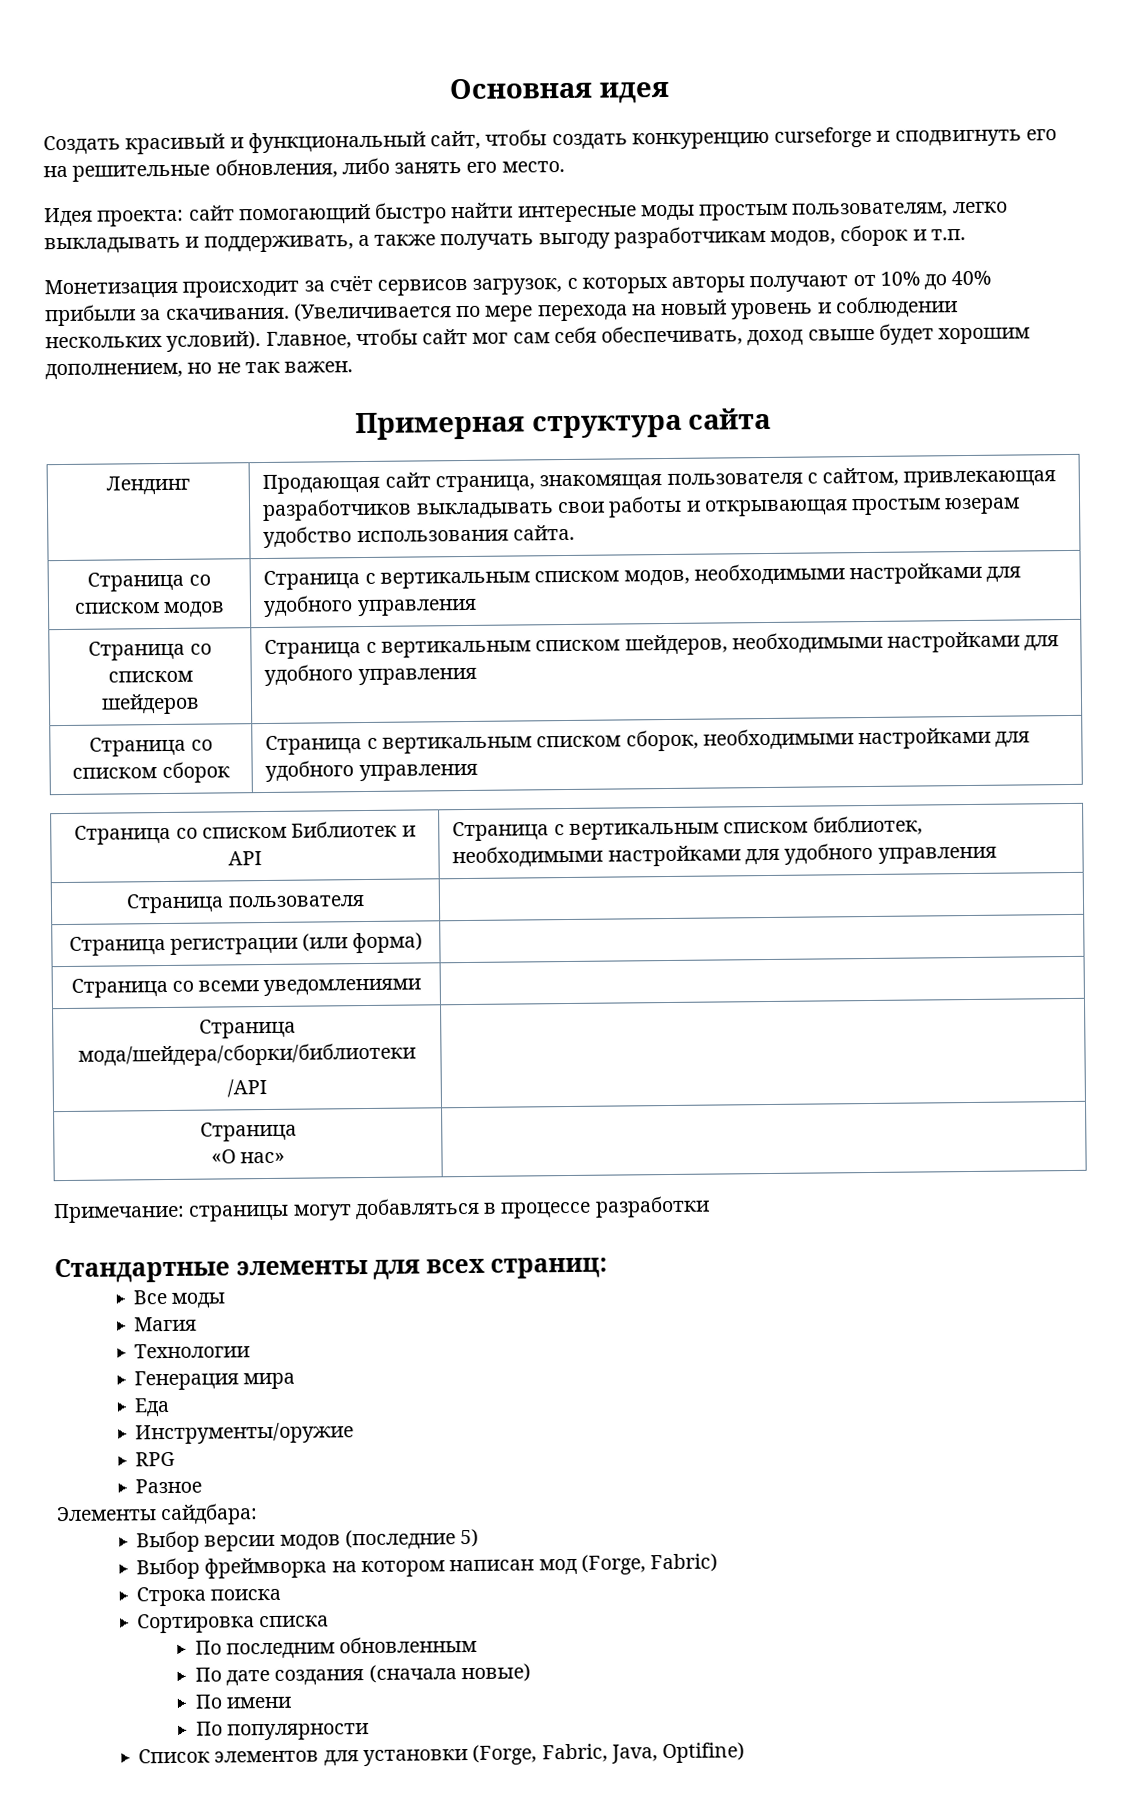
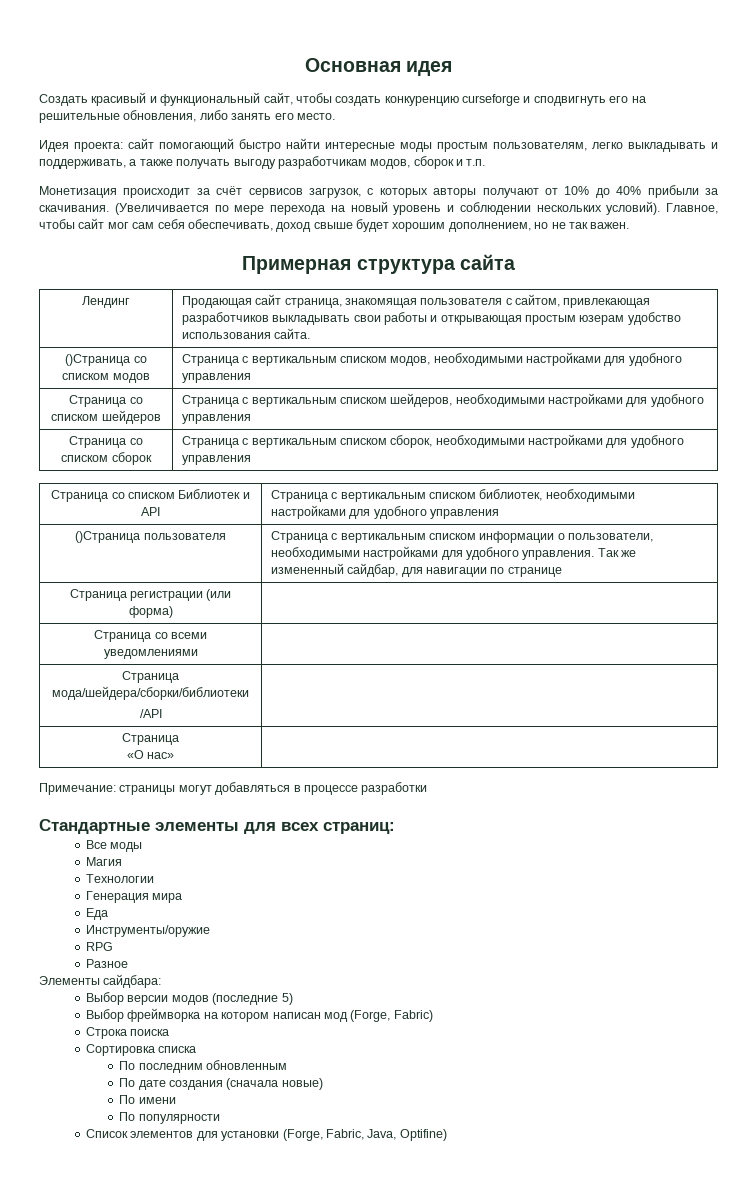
- Страница со списком модов | Страница с вертикальным списком модов, необходимыми настройками для удобного управления
+ ()Страница со списком модов | Страница с вертикальным списком модов, необходимыми настройками для удобного управления
- Страница пользователя |
+ ()Страница пользователя | Страница с вертикальным списком информации о пользователи, необходимыми настройками для удобного управления. Так же измененный сайдбар, для навигации по странице

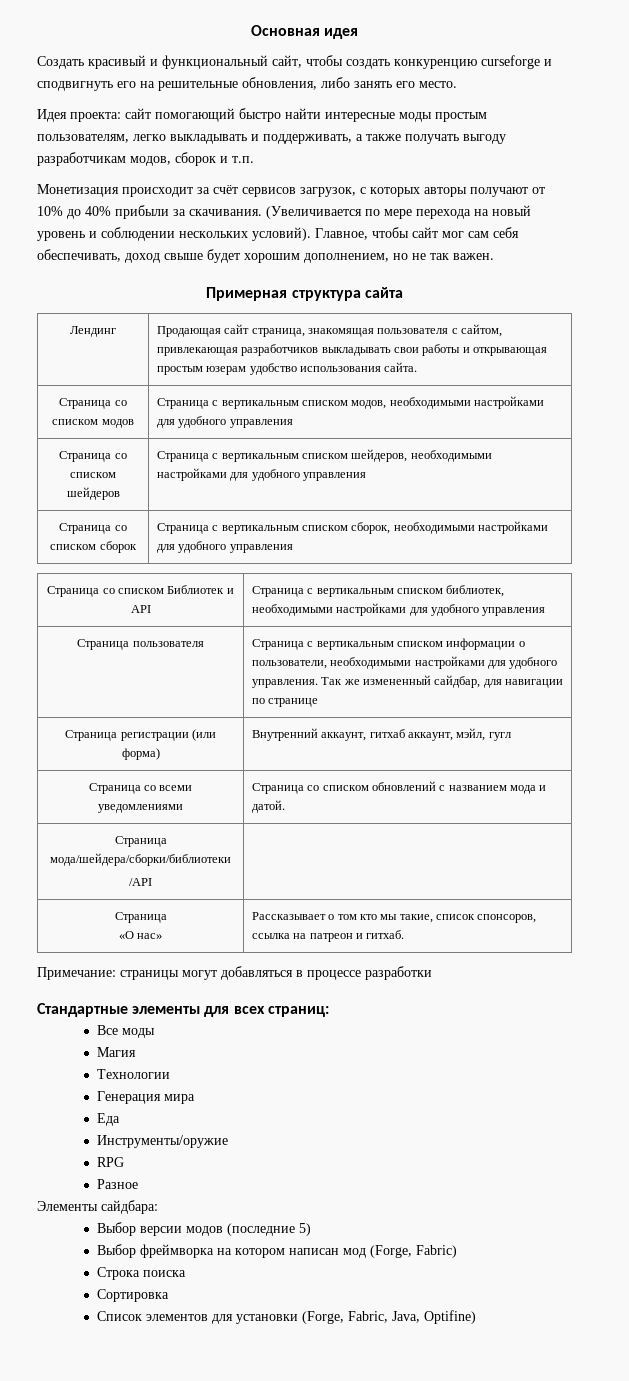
- ()Страница со списком модов | Страница с вертикальным списком модов, необходимыми настройками для удобного управления
+ Страница со списком модов | Страница с вертикальным списком модов, необходимыми настройками для удобного управления
- ()Страница пользователя | Страница с вертикальным списком информации о пользователи, необходимыми настройками для удобного управления. Так же измененный сайдбар, для навигации по странице
+ Страница пользователя | Страница с вертикальным списком информации о пользователи, необходимыми настройками для удобного управления. Так же измененный сайдбар, для навигации по странице
- Страница регистрации (или форма) |
- Страница со всеми уведомлениями |
+ Страница регистрации (или форма) | Внутренний аккаунт, гитхаб аккаунт, мэйл, гугл
+ Страница со всеми уведомлениями | Страница со списком обновлений с названием мода и датой.
  Страница мода/шейдера/сборки/библиотеки
  /API |
  Страница
- «О нас» |
+ «О нас» | Рассказывает о том кто мы такие, список спонсоров, ссылка на патреон и гитхаб.
- Сортировка списка
- По последним обновленным
- По дате создания (сначала новые)
- По имени
- По популярности
+ Сортировка

